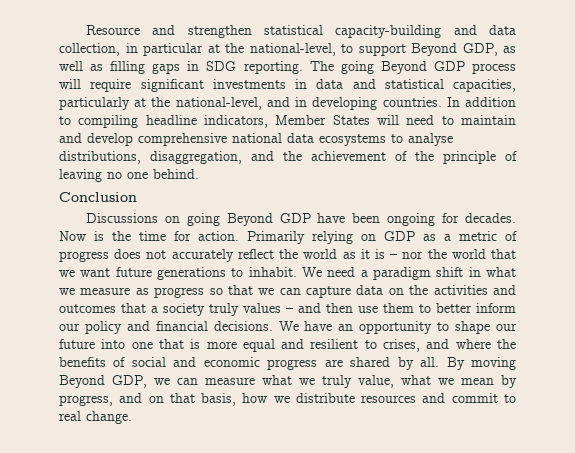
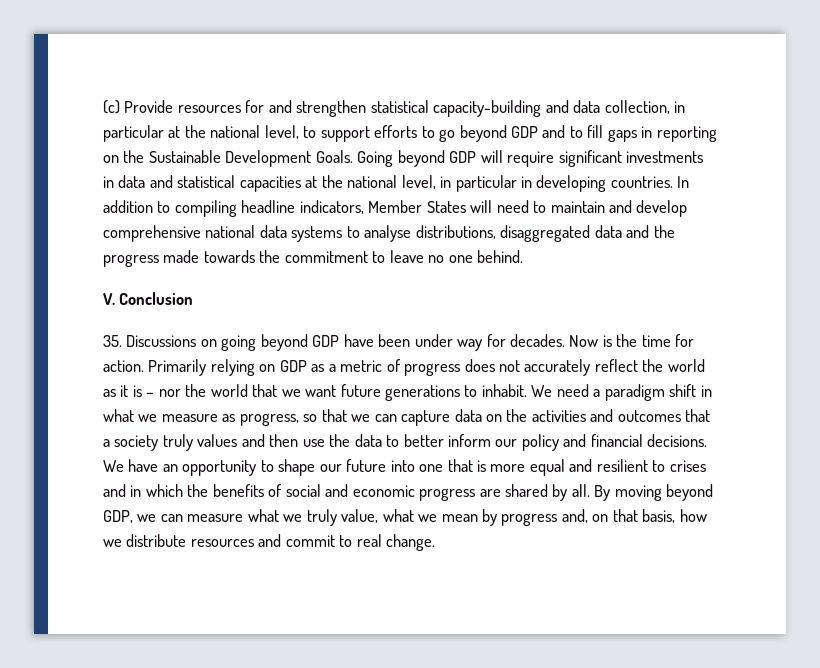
- Resource and strengthen statistical capacity-building and data collection, in particular at the national-level, to support Beyond GDP, as well as filling gaps in SDG reporting. The going Beyond GDP process will require significant investments in data and statistical capacities, particularly at the national-level, and in developing countries.
+ (c) Provide resources for and strengthen statistical capacity-building and data collection, in particular at the national level, to support efforts to go beyond GDP and to fill gaps in reporting on the Sustainable Development Goals. Going beyond GDP will require significant investments in data and statistical capacities at the national level, in particular in developing countries.
- In addition to compiling headline indicators, Member States will need to maintain and develop comprehensive national data ecosystems to analyse distributions, disaggregation, and the achievement of the principle of leaving no one behind.
+ In addition to compiling headline indicators, Member States will need to maintain and develop comprehensive national data systems to analyse distributions, disaggregated data and the progress made towards the commitment to leave no one behind.
- Conclusion
+ V. Conclusion
- Discussions on going Beyond GDP have been ongoing for decades.
+ 35. Discussions on going beyond GDP have been under way for decades.
- We need a paradigm shift in what we measure as progress so that we can capture data on the activities and outcomes that a society truly values – and then use them to better inform our policy and financial decisions.
+ We need a paradigm shift in what we measure as progress, so that we can capture data on the activities and outcomes that a society truly values and then use the data to better inform our policy and financial decisions.
- We have an opportunity to shape our future into one that is more equal and resilient to crises, and where the benefits of social and economic progress are shared by all.
+ We have an opportunity to shape our future into one that is more equal and resilient to crises and in which the benefits of social and economic progress are shared by all.
- By moving Beyond GDP, we can measure what we truly value, what we mean by progress, and on that basis, how we distribute resources and commit to real change.
+ By moving beyond GDP, we can measure what we truly value, what we mean by progress and, on that basis, how we distribute resources and commit to real change.

